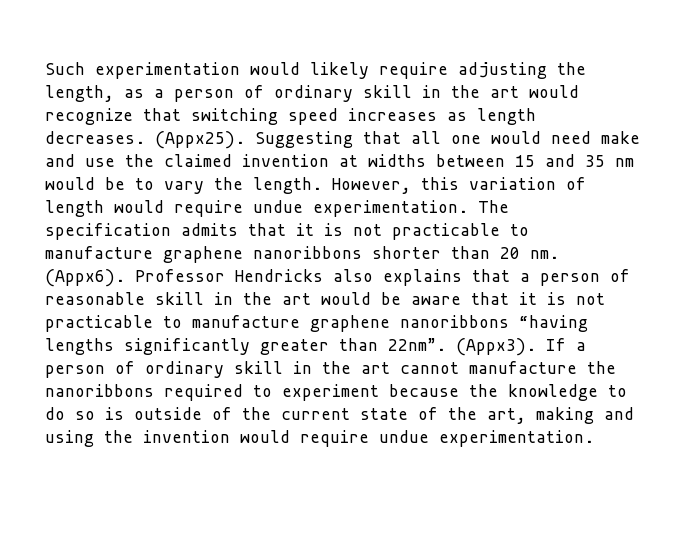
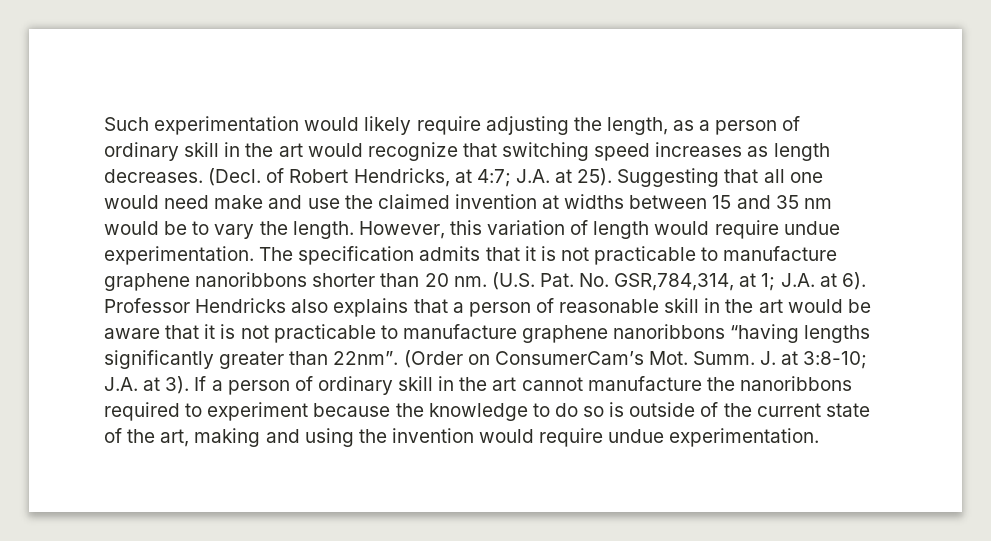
- (Appx25).
+ (Decl. of Robert Hendricks, at 4:7; J.A. at 25).
- (Appx6).
+ (U.S. Pat. No. GSR,784,314, at 1; J.A. at 6).
- (Appx3).
+ (Order on ConsumerCam’s Mot. Summ. J. at 3:8-10; J.A. at 3).

